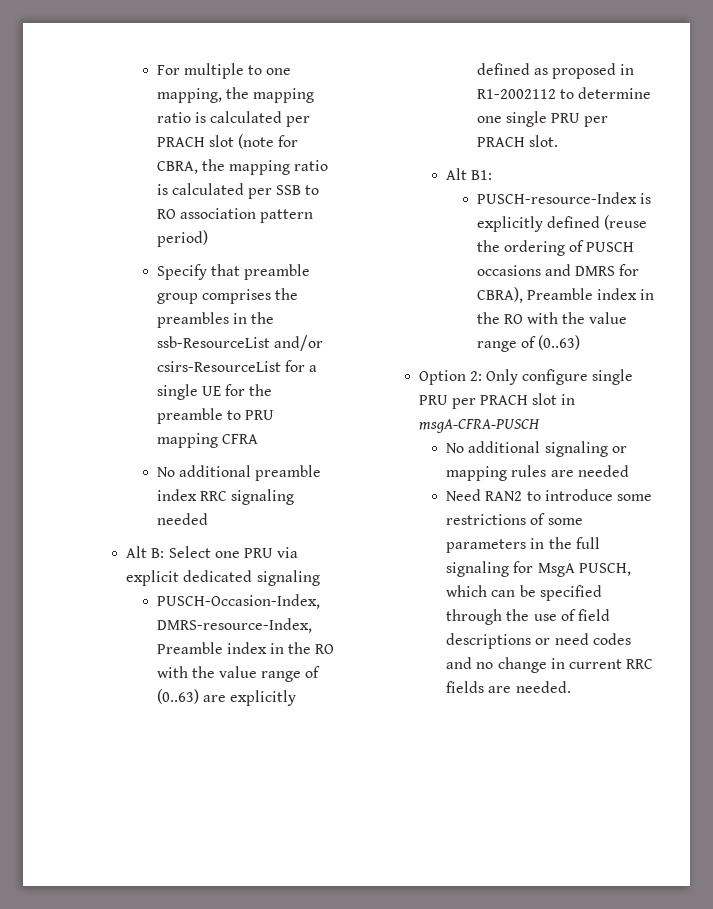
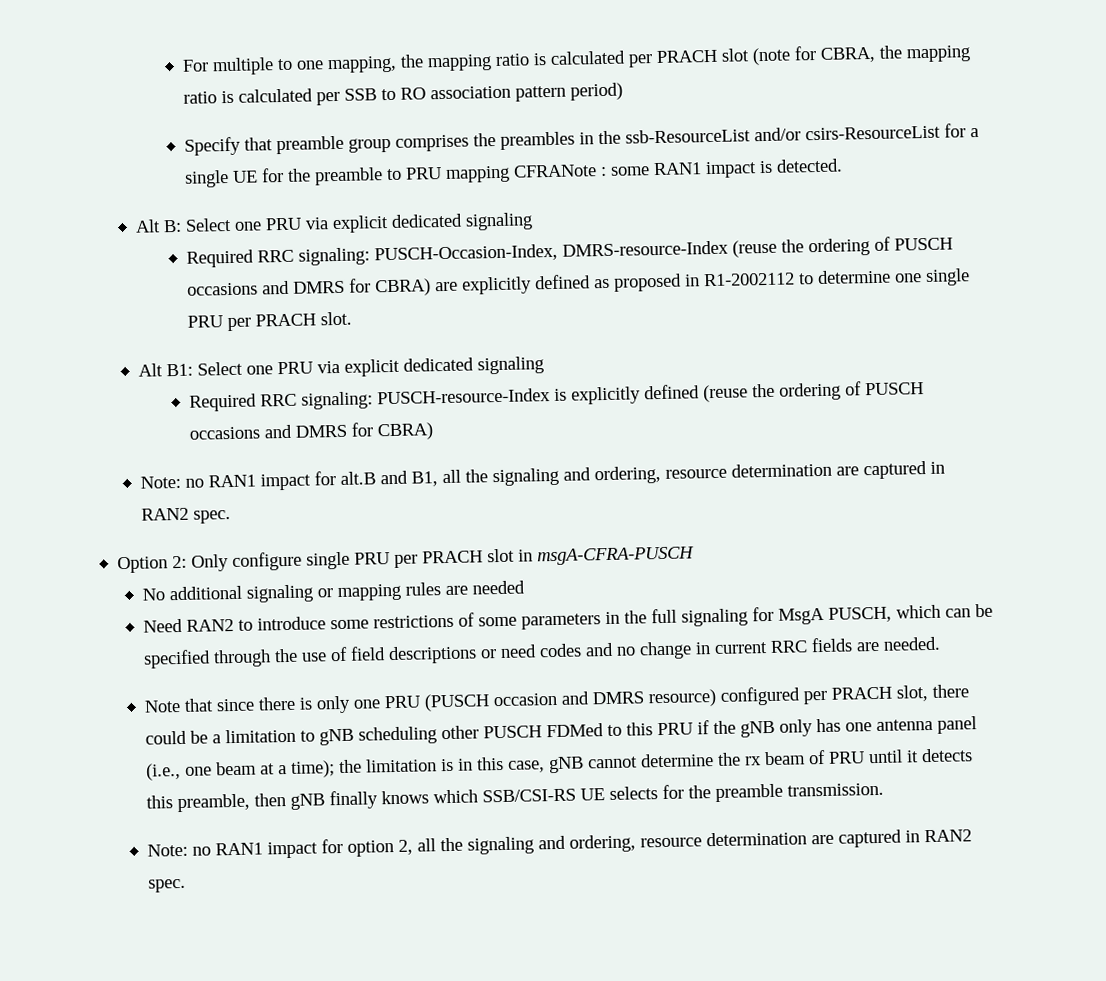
- Specify that preamble group comprises the preambles in the ssb-ResourceList and/or csirs-ResourceList for a single UE for the preamble to PRU mapping CFRA
- No additional preamble index RRC signaling needed
+ Specify that preamble group comprises the preambles in the ssb-ResourceList and/or csirs-ResourceList for a single UE for the preamble to PRU mapping CFRANote : some RAN1 impact is detected.
- PUSCH-Occasion-Index, DMRS-resource-Index, Preamble index in the RO with the value range of (0..63) are explicitly defined as proposed in R1-2002112 to determine one single PRU per PRACH slot.
+ Required RRC signaling: PUSCH-Occasion-Index, DMRS-resource-Index (reuse the ordering of PUSCH occasions and DMRS for CBRA) are explicitly defined as proposed in R1-2002112 to determine one single PRU per PRACH slot.
- Alt B1:
- PUSCH-resource-Index is explicitly defined (reuse the ordering of PUSCH occasions and DMRS for CBRA), Preamble index in the RO with the value range of (0..63)
+ Alt B1: Select one PRU via explicit dedicated signaling
+ Required RRC signaling: PUSCH-resource-Index is explicitly defined (reuse the ordering of PUSCH occasions and DMRS for CBRA)
+ Note: no RAN1 impact for alt.B and B1, all the signaling and ordering, resource determination are captured in RAN2 spec.
+ Note that since there is only one PRU (PUSCH occasion and DMRS resource) configured per PRACH slot, there could be a limitation to gNB scheduling other PUSCH FDMed to this PRU if the gNB only has one antenna panel (i.e., one beam at a time); the limitation is in this case, gNB cannot determine the rx beam of PRU until it detects this preamble, then gNB finally knows which SSB/CSI-RS UE selects for the preamble transmission.
+ Note: no RAN1 impact for option 2, all the signaling and ordering, resource determination are captured in RAN2 spec.

